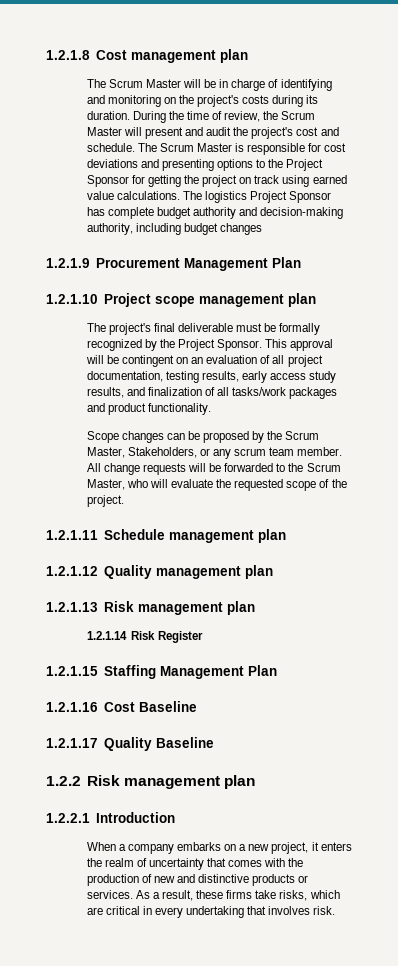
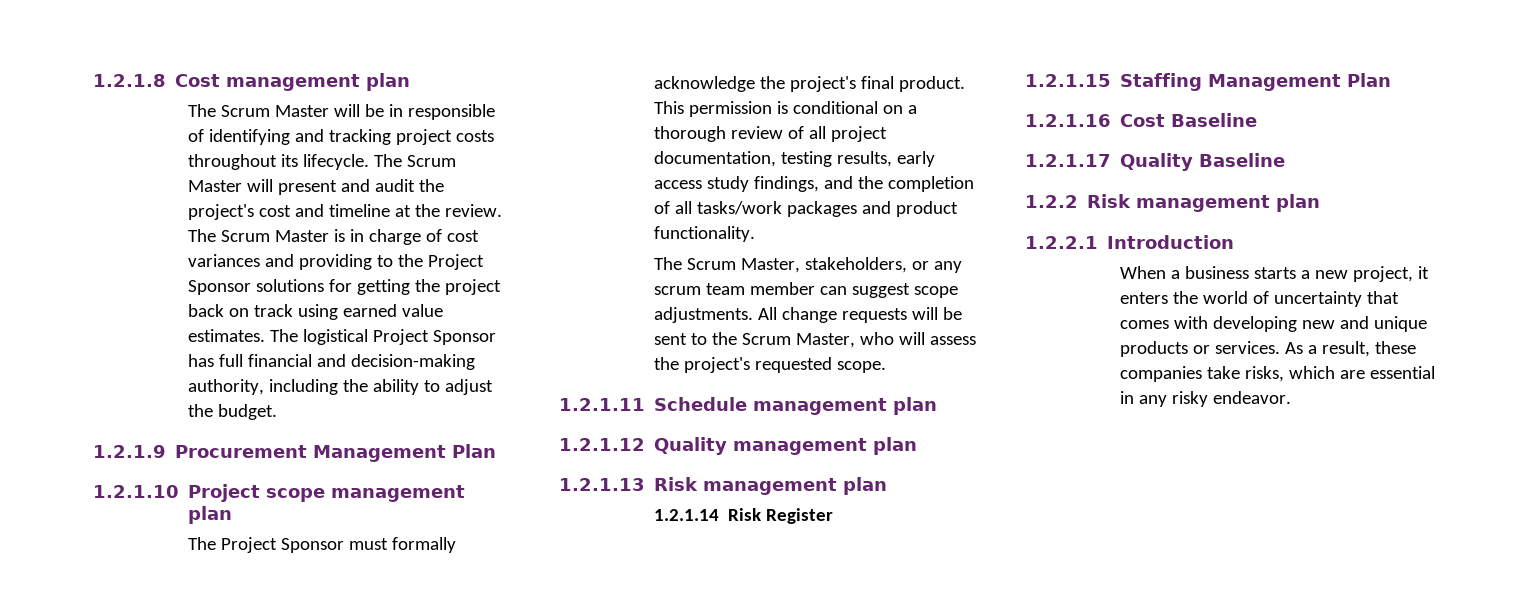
- The Scrum Master will be in charge of identifying and monitoring on the project's costs during its duration. During the time of review, the Scrum Master will present and audit the project's cost and schedule. The Scrum Master is responsible for cost deviations and presenting options to the Project Sponsor for getting the project on track using earned value calculations. The logistics Project Sponsor has complete budget authority and decision-making authority, including budget changes
+ The Scrum Master will be in responsible of identifying and tracking project costs throughout its lifecycle. The Scrum Master will present and audit the project's cost and timeline at the review. The Scrum Master is in charge of cost variances and providing to the Project Sponsor solutions for getting the project back on track using earned value estimates. The logistical Project Sponsor has full financial and decision-making authority, including the ability to adjust the budget.
- The project's final deliverable must be formally recognized by the Project Sponsor. This approval will be contingent on an evaluation of all project documentation, testing results, early access study results, and finalization of all tasks/work packages and product functionality.
+ The Project Sponsor must formally acknowledge the project's final product. This permission is conditional on a thorough review of all project documentation, testing results, early access study findings, and the completion of all tasks/work packages and product functionality.
- Scope changes can be proposed by the Scrum Master, Stakeholders, or any scrum team member.
+ The Scrum Master, stakeholders, or any scrum team member can suggest scope adjustments.
- All change requests will be forwarded to the Scrum Master, who will evaluate the requested scope of the project.
+ All change requests will be sent to the Scrum Master, who will assess the project's requested scope.
- When a company embarks on a new project, it enters the realm of uncertainty that comes with the production of new and distinctive products or services.
+ When a business starts a new project, it enters the world of uncertainty that comes with developing new and unique products or services.
- As a result, these firms take risks, which are critical in every undertaking that involves risk.
+ As a result, these companies take risks, which are essential in any risky endeavor.

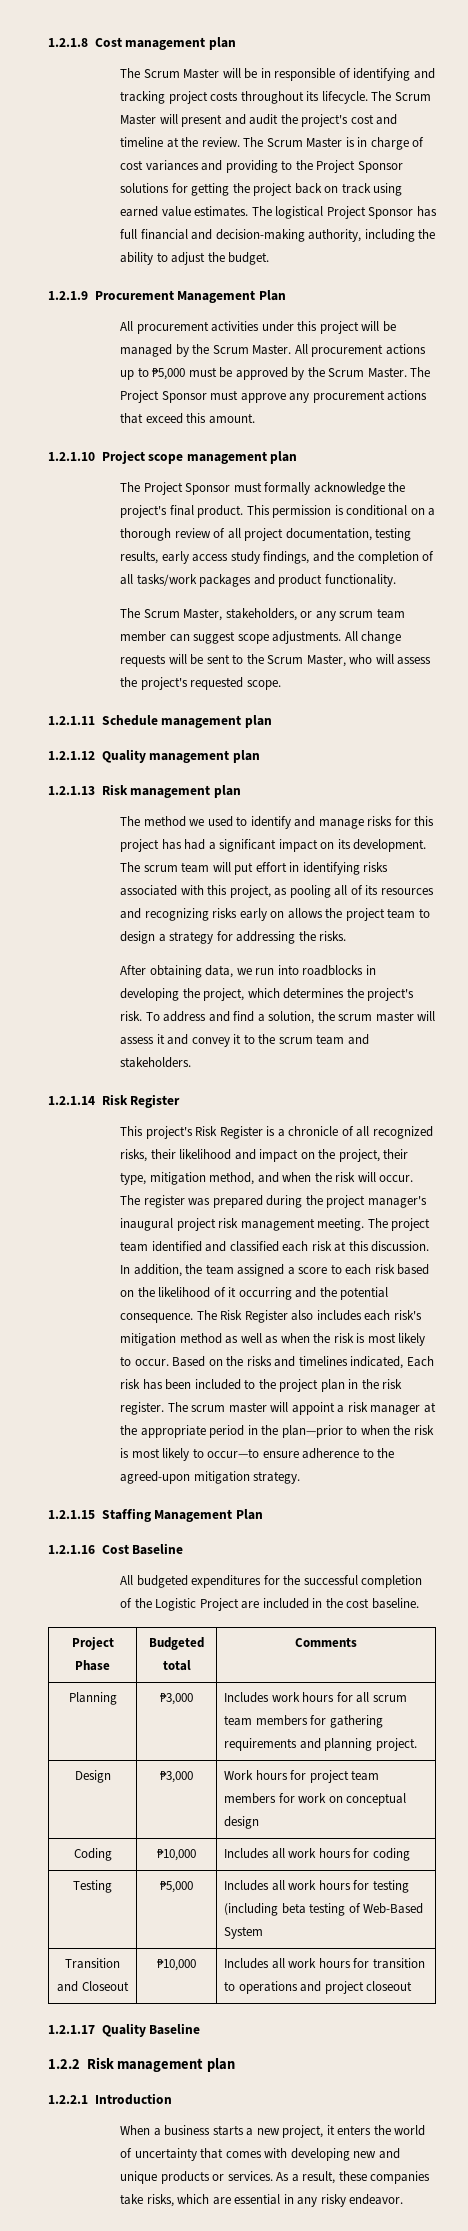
+ All procurement activities under this project will be managed by the Scrum Master. All procurement actions up to ₱5,000 must be approved by the Scrum Master. The Project Sponsor must approve any procurement actions that exceed this amount.
+ The method we used to identify and manage risks for this project has had a significant impact on its development. The scrum team will put effort in identifying risks associated with this project, as pooling all of its resources and recognizing risks early on allows the project team to design a strategy for addressing the risks.
+ After obtaining data, we run into roadblocks in developing the project, which determines the project's risk. To address and find a solution, the scrum master will assess it and convey it to the scrum team and stakeholders.
  1.2.1.14 Risk Register
+ This project's Risk Register is a chronicle of all recognized risks, their likelihood and impact on the project, their type, mitigation method, and when the risk will occur. The register was prepared during the project manager's inaugural project risk management meeting. The project team identified and classified each risk at this discussion. In addition, the team assigned a score to each risk based on the likelihood of it occurring and the potential consequence. The Risk Register also includes each risk's mitigation method as well as when the risk is most likely to occur. Based on the risks and timelines indicated, Each risk has been included to the project plan in the risk register. The scrum master will appoint a risk manager at the appropriate period in the plan—prior to when the risk is most likely to occur—to ensure adherence to the agreed-upon mitigation strategy.
+ All budgeted expenditures for the successful completion of the Logistic Project are included in the cost baseline.
+ Project Phase | Budgeted total | Comments
+ Planning | ₱3,000 | Includes work hours for all scrum team members for gathering requirements and planning project.
+ Design | ₱3,000 | Work hours for project team members for work on conceptual design
+ Coding | ₱10,000 | Includes all work hours for coding
+ Testing | ₱5,000 | Includes all work hours for testing (including beta testing of Web-Based System
+ Transition and Closeout | ₱10,000 | Includes all work hours for transition to operations and project closeout

